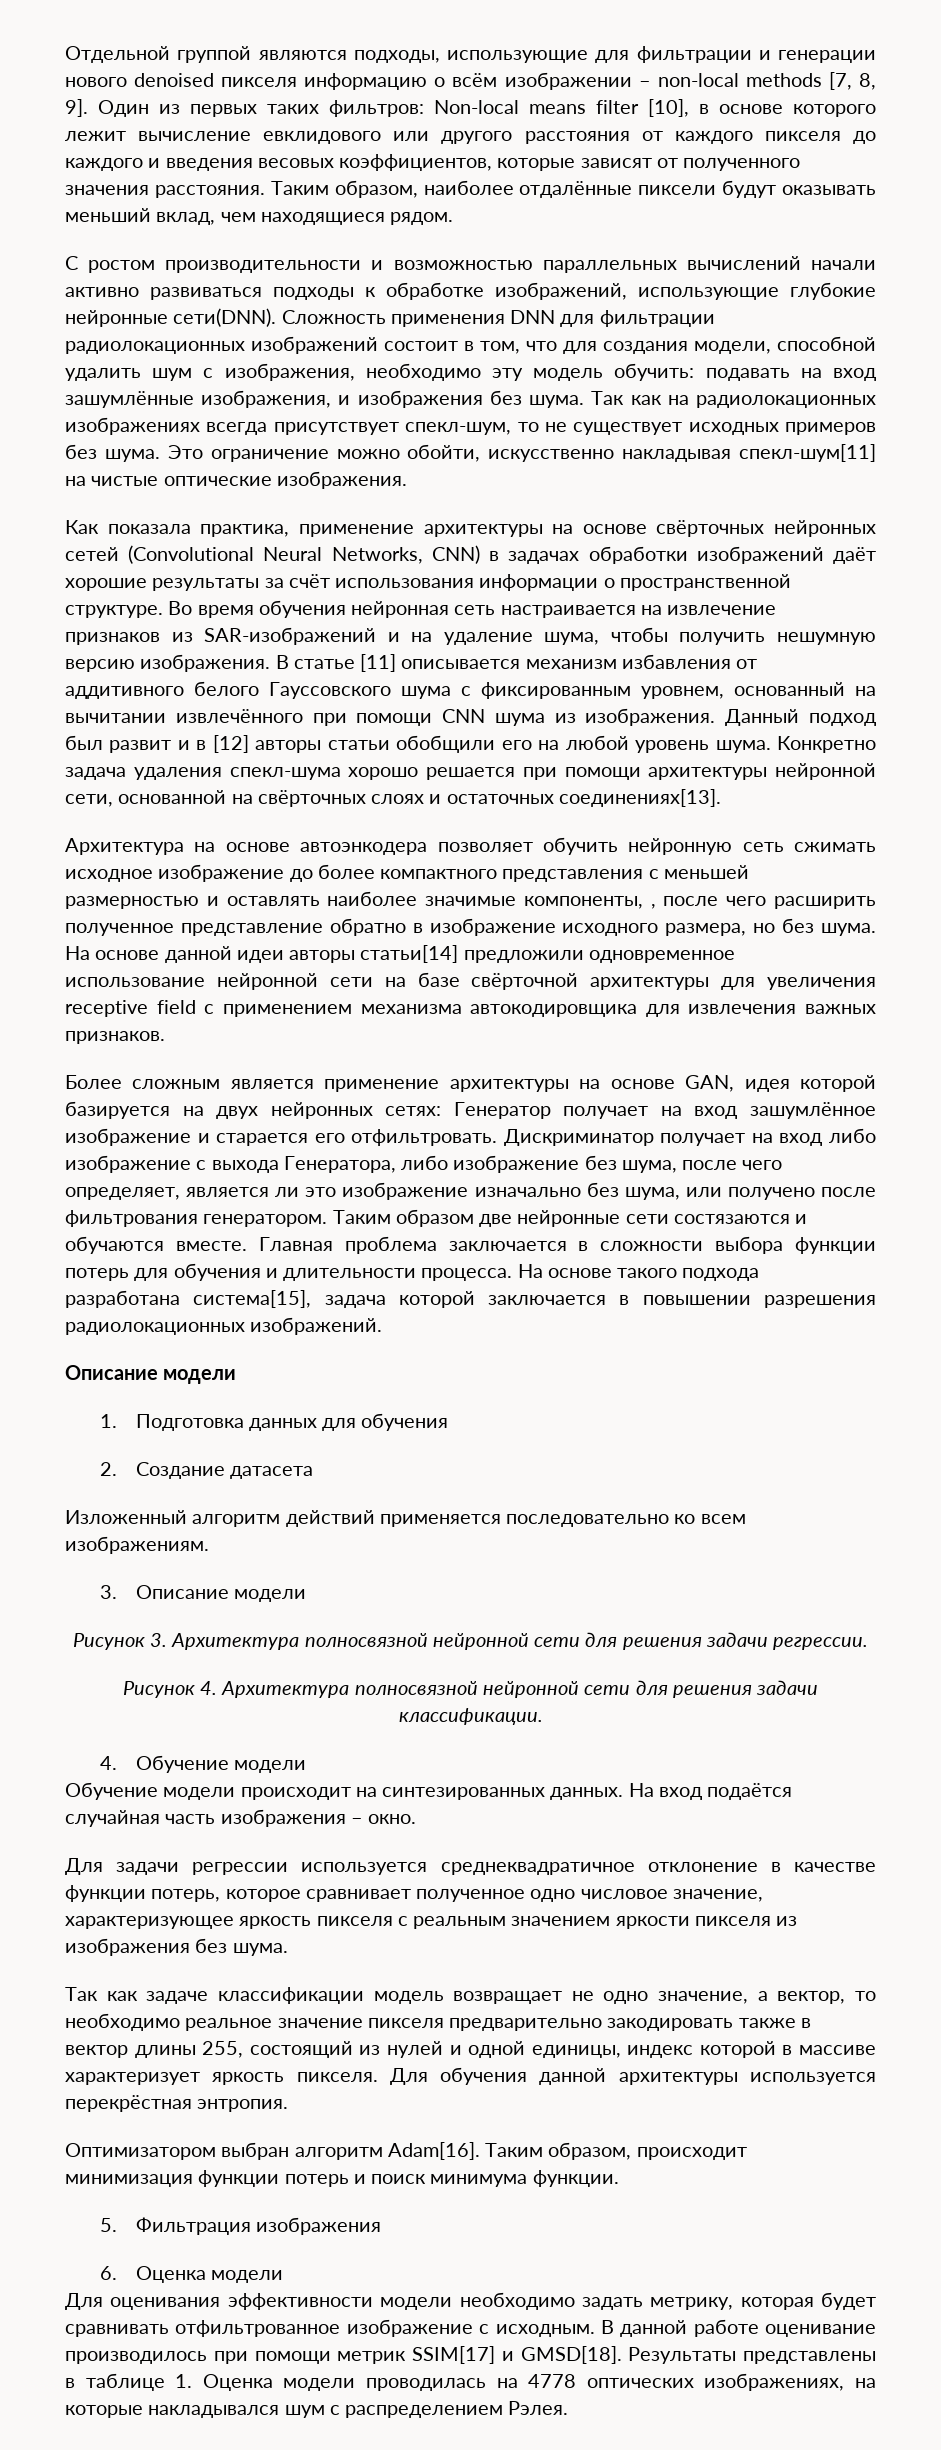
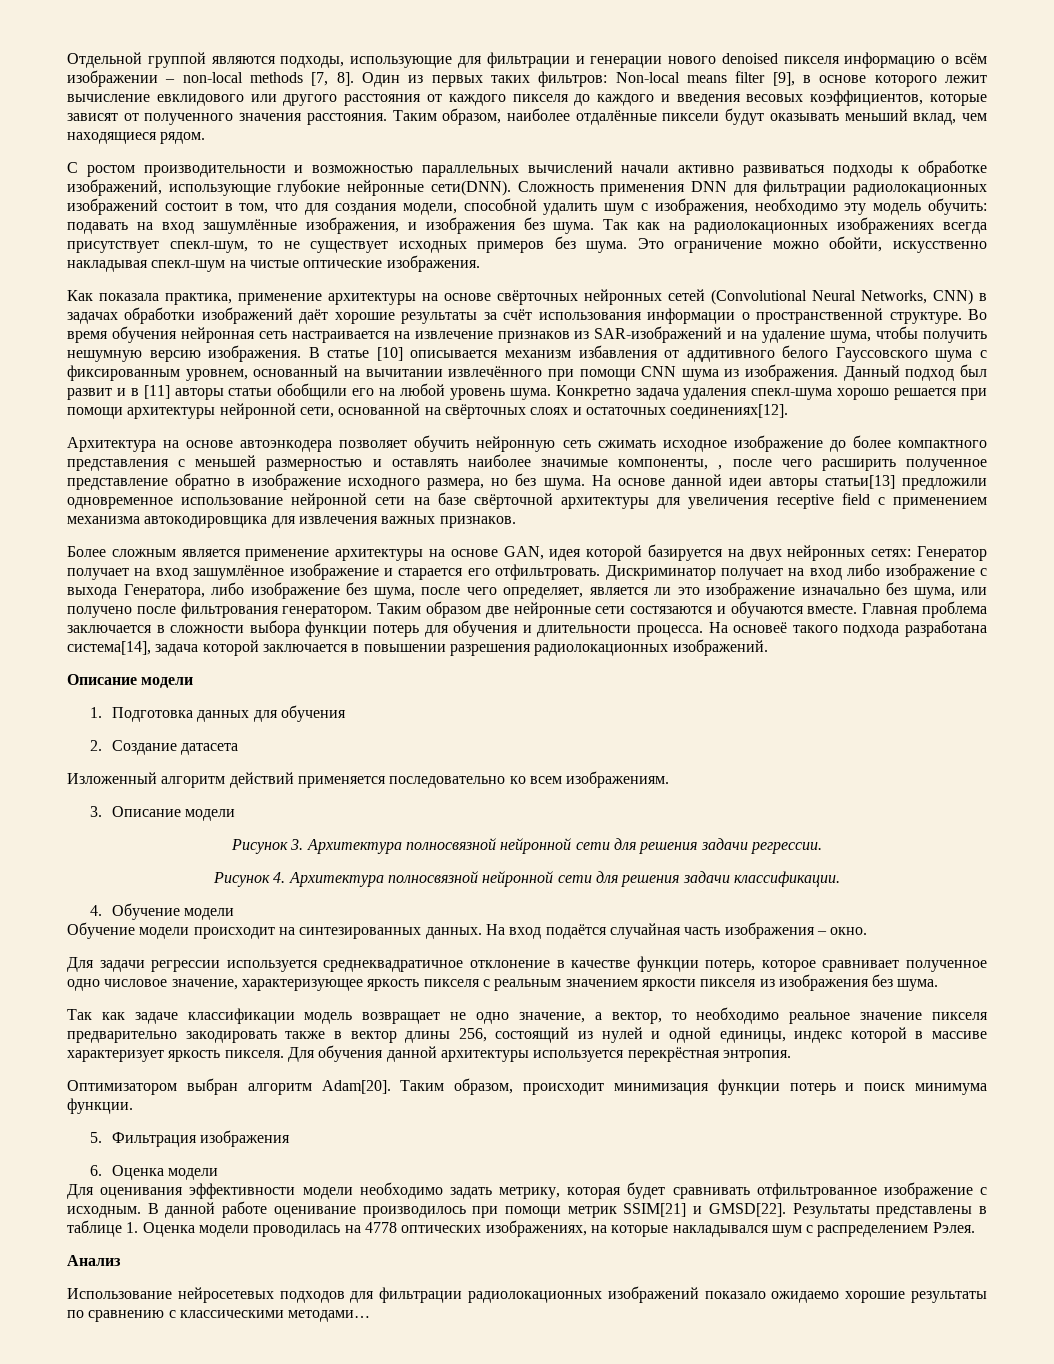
- Отдельной группой являются подходы, использующие для фильтрации и генерации нового denoised пикселя информацию о всём изображении – non-local methods [7, 8, 9].
+ Отдельной группой являются подходы, использующие для фильтрации и генерации нового denoised пикселя информацию о всём изображении – non-local methods [7, 8].
- Один из первых таких фильтров: Non-local means filter [10], в основе которого лежит вычисление евклидового или другого расстояния от каждого пикселя до каждого и введения весовых коэффициентов, которые зависят от полученного значения расстояния.
+ Один из первых таких фильтров: Non-local means filter [9], в основе которого лежит вычисление евклидового или другого расстояния от каждого пикселя до каждого и введения весовых коэффициентов, которые зависят от полученного значения расстояния.
- Это ограничение можно обойти, искусственно накладывая спекл-шум[11] на чистые оптические изображения.
+ Это ограничение можно обойти, искусственно накладывая спекл-шум на чистые оптические изображения.
- В статье [11] описывается механизм избавления от аддитивного белого Гауссовского шума с фиксированным уровнем, основанный на вычитании извлечённого при помощи CNN шума из изображения.
+ В статье [10] описывается механизм избавления от аддитивного белого Гауссовского шума с фиксированным уровнем, основанный на вычитании извлечённого при помощи CNN шума из изображения.
- Данный подход был развит и в [12] авторы статьи обобщили его на любой уровень шума.
+ Данный подход был развит и в [11] авторы статьи обобщили его на любой уровень шума.
- Конкретно задача удаления спекл-шума хорошо решается при помощи архитектуры нейронной сети, основанной на свёрточных слоях и остаточных соединениях[13].
+ Конкретно задача удаления спекл-шума хорошо решается при помощи архитектуры нейронной сети, основанной на свёрточных слоях и остаточных соединениях[12].
- На основе данной идеи авторы статьи[14] предложили одновременное использование нейронной сети на базе свёрточной архитектуры для увеличения receptive field с применением механизма автокодировщика для извлечения важных признаков.
+ На основе данной идеи авторы статьи[13] предложили одновременное использование нейронной сети на базе свёрточной архитектуры для увеличения receptive field с применением механизма автокодировщика для извлечения важных признаков.
- На основе такого подхода разработана система[15], задача которой заключается в повышении разрешения радиолокационных изображений.
+ На основеё такого подхода разработана система[14], задача которой заключается в повышении разрешения радиолокационных изображений.
- Так как задаче классификации модель возвращает не одно значение, а вектор, то необходимо реальное значение пикселя предварительно закодировать также в вектор длины 255, состоящий из нулей и одной единицы, индекс которой в массиве характеризует яркость пикселя.
+ Так как задаче классификации модель возвращает не одно значение, а вектор, то необходимо реальное значение пикселя предварительно закодировать также в вектор длины 256, состоящий из нулей и одной единицы, индекс которой в массиве характеризует яркость пикселя.
- Оптимизатором выбран алгоритм Adam[16].
+ Оптимизатором выбран алгоритм Adam[20].
- В данной работе оценивание производилось при помощи метрик SSIM[17] и GMSD[18].
+ В данной работе оценивание производилось при помощи метрик SSIM[21] и GMSD[22].
+ Анализ
+ Использование нейросетевых подходов для фильтрации радиолокационных изображений показало ожидаемо хорошие результаты по сравнению с классическими методами…

